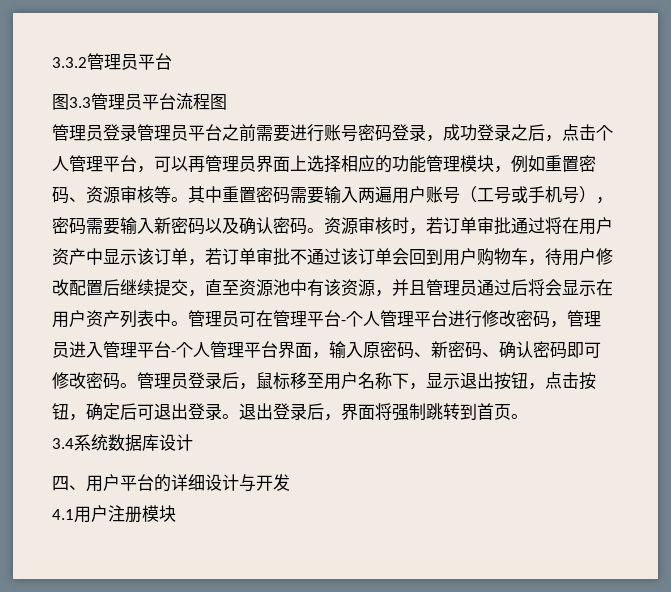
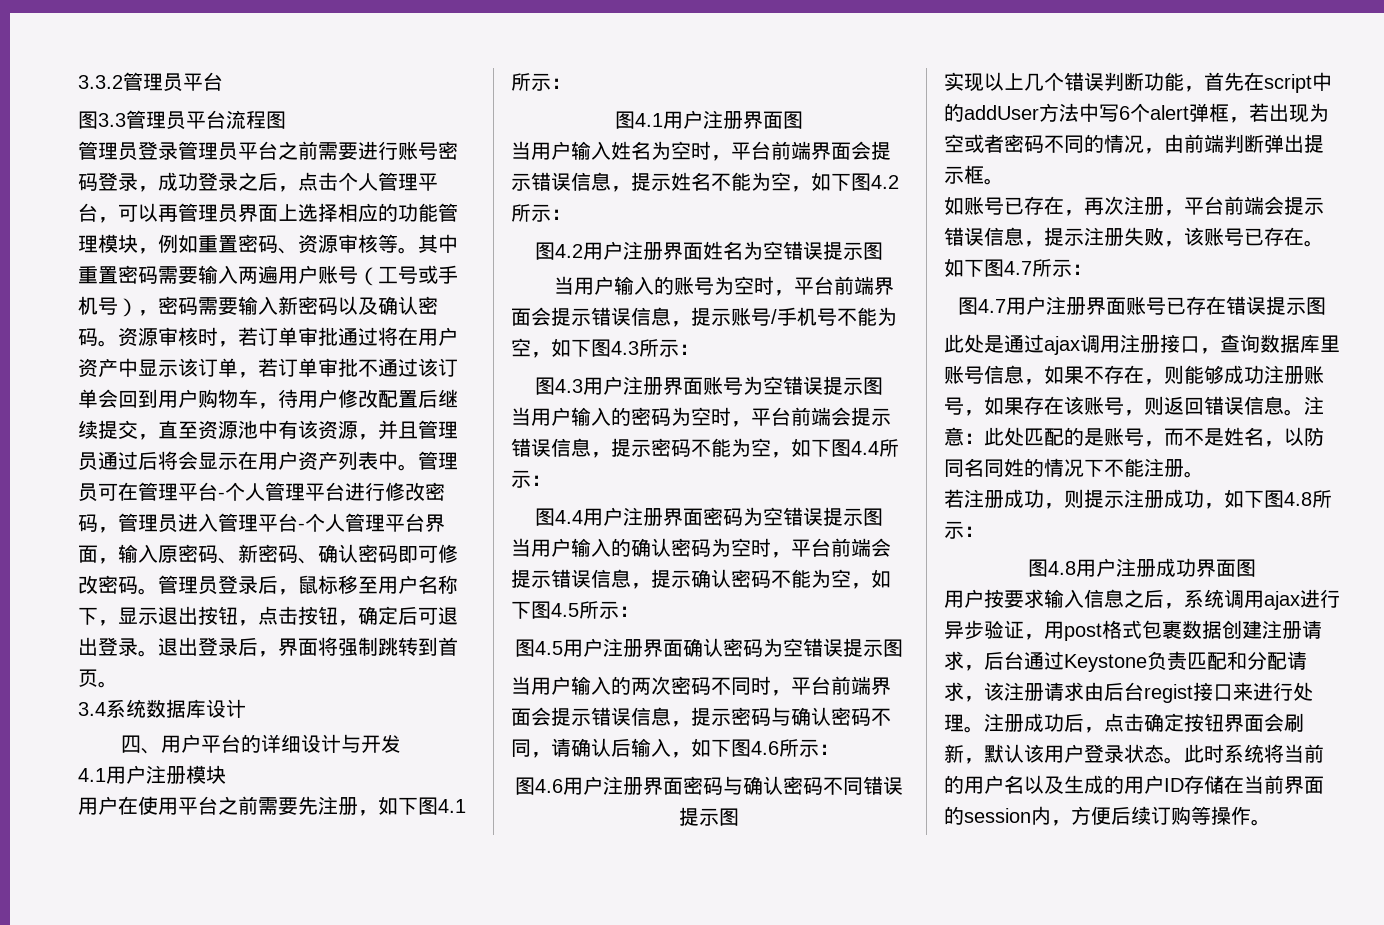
+ 用户在使用平台之前需要先注册，如下图4.1所示：
+ 图4.1用户注册界面图
+ 当用户输入姓名为空时，平台前端界面会提示错误信息，提示姓名不能为空，如下图4.2所示：
+ 图4.2用户注册界面姓名为空错误提示图
+ 当用户输入的账号为空时，平台前端界面会提示错误信息，提示账号/手机号不能为空，如下图4.3所示：
+ 图4.3用户注册界面账号为空错误提示图
+ 当用户输入的密码为空时，平台前端会提示错误信息，提示密码不能为空，如下图4.4所示：
+ 图4.4用户注册界面密码为空错误提示图
+ 当用户输入的确认密码为空时，平台前端会提示错误信息，提示确认密码不能为空，如下图4.5所示：
+ 图4.5用户注册界面确认密码为空错误提示图
+ 当用户输入的两次密码不同时，平台前端界面会提示错误信息，提示密码与确认密码不同，请确认后输入，如下图4.6所示：
+ 图4.6用户注册界面密码与确认密码不同错误提示图
+ 实现以上几个错误判断功能，首先在script中的addUser方法中写6个alert弹框，若出现为空或者密码不同的情况，由前端判断弹出提示框。
+ 如账号已存在，再次注册，平台前端会提示错误信息，提示注册失败，该账号已存在。如下图4.7所示：
+ 图4.7用户注册界面账号已存在错误提示图
+ 此处是通过ajax调用注册接口，查询数据库里账号信息，如果不存在，则能够成功注册账号，如果存在该账号，则返回错误信息。注意：此处匹配的是账号，而不是姓名，以防同名同姓的情况下不能注册。
+ 若注册成功，则提示注册成功，如下图4.8所示：
+ 图4.8用户注册成功界面图
+ 用户按要求输入信息之后，系统调用ajax进行异步验证，用post格式包裹数据创建注册请求，后台通过Keystone负责匹配和分配请求，该注册请求由后台regist接口来进行处理。注册成功后，点击确定按钮界面会刷新，默认该用户登录状态。此时系统将当前的用户名以及生成的用户ID存储在当前界面的session内，方便后续订购等操作。

